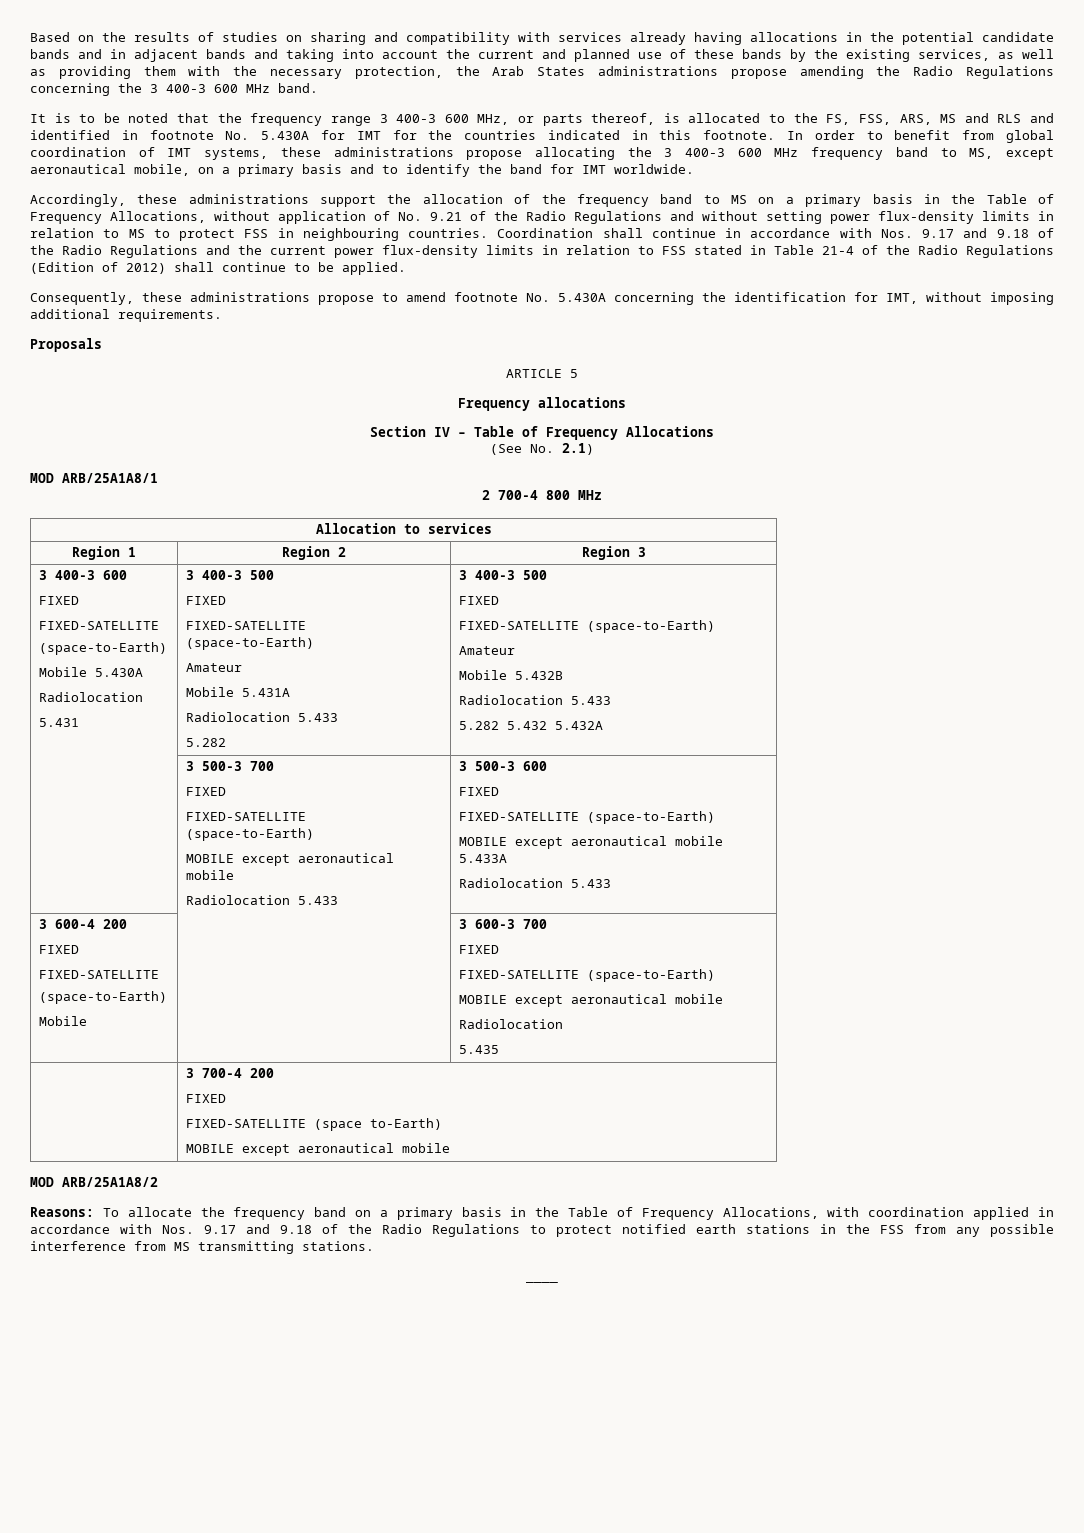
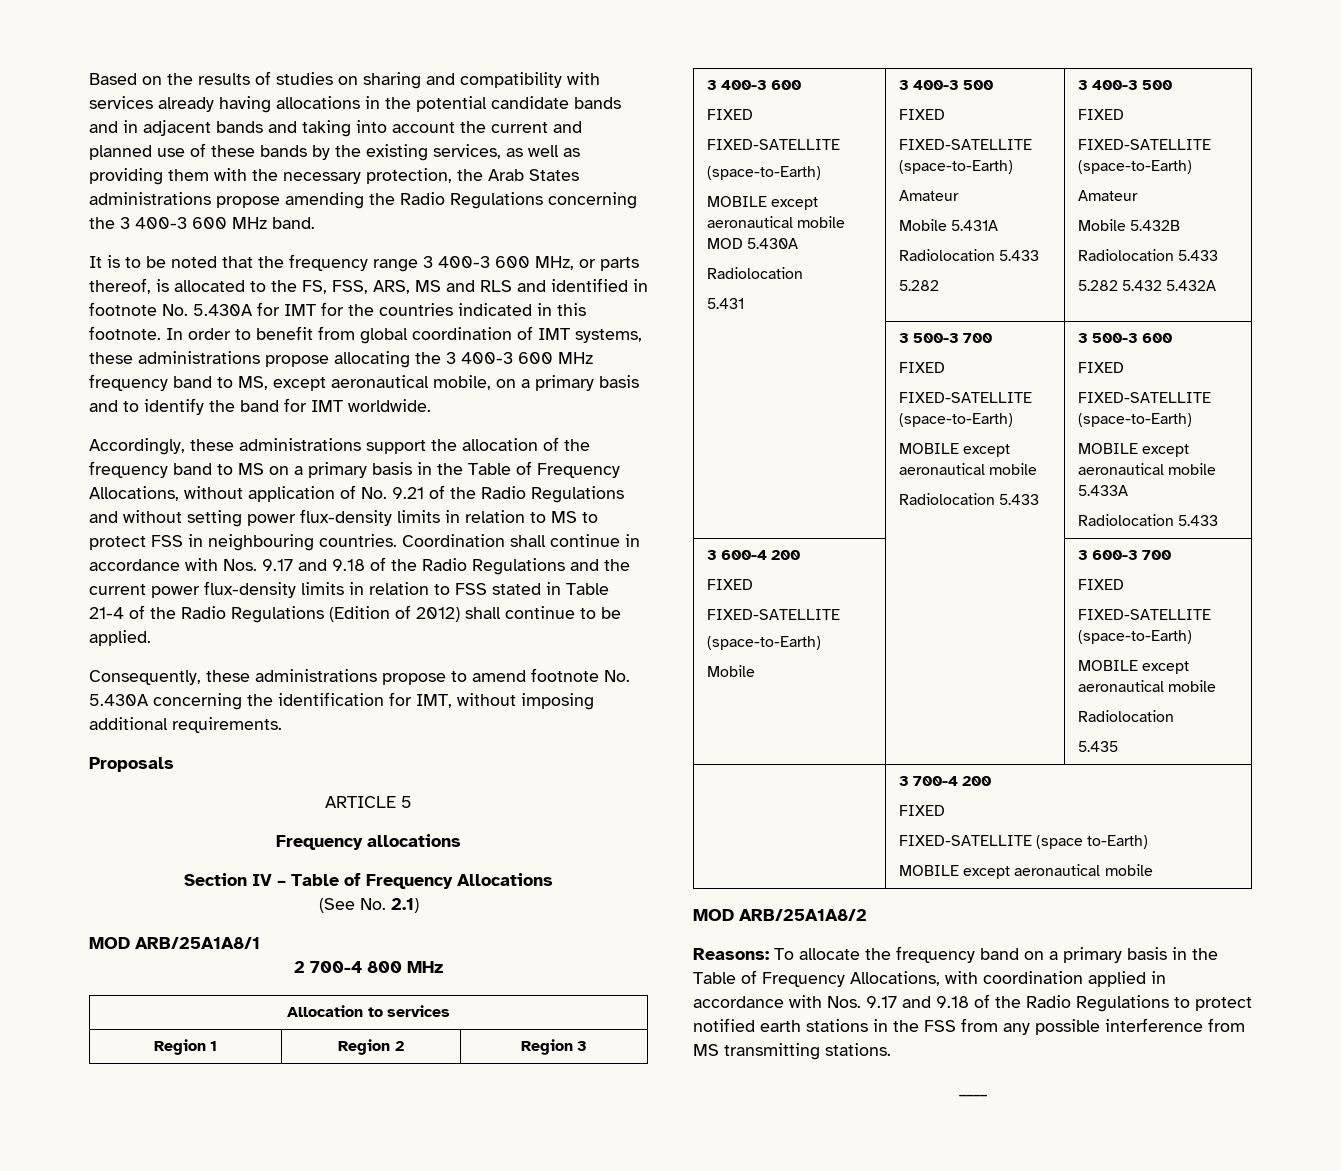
  Region 1 | Region 2 | Region 3
  3 400-3 600
  FIXED
  FIXED-SATELLITE
  (space-to-Earth)
- Mobile 5.430A
+ MOBILE except aeronautical mobile MOD 5.430A

